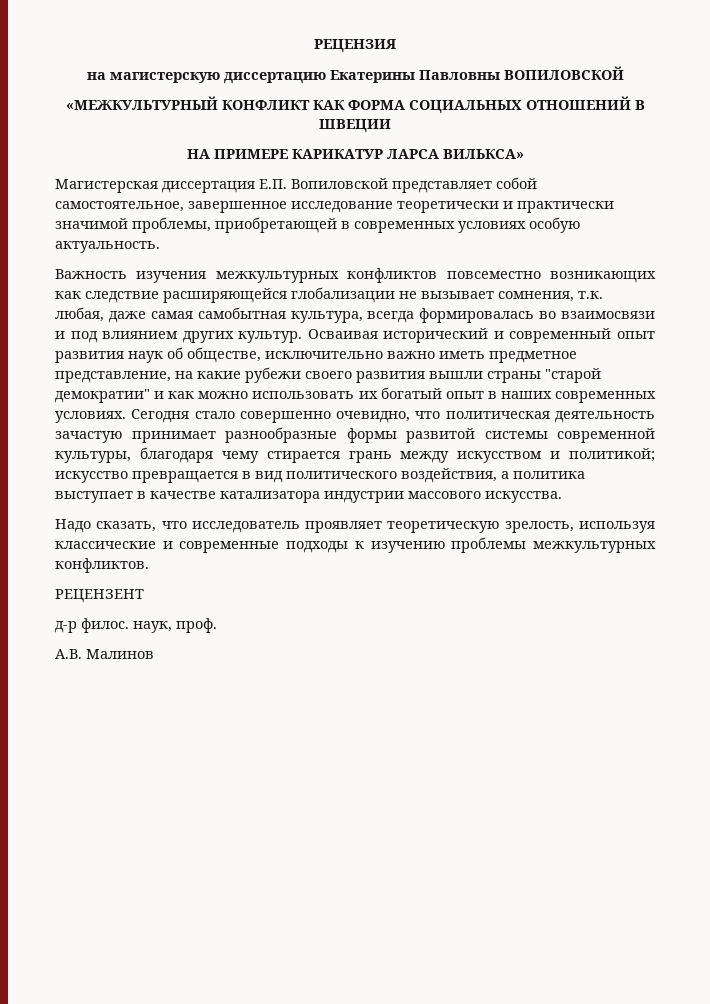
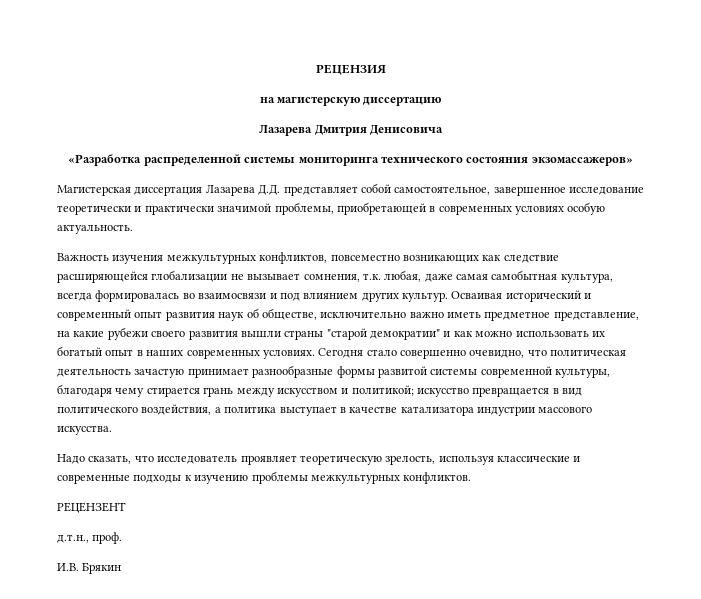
- на магистерскую диссертацию Екатерины Павловны ВОПИЛОВСКОЙ
- «МЕЖКУЛЬТУРНЫЙ КОНФЛИКТ КАК ФОРМА СОЦИАЛЬНЫХ ОТНОШЕНИЙ В ШВЕЦИИ
- НА ПРИМЕРЕ КАРИКАТУР ЛАРСА ВИЛЬКСА»
+ на магистерскую диссертацию
+ Лазарева Дмитрия Денисовича
+ «Разработка распределенной системы мониторинга технического состояния экзомассажеров»
- Магистерская диссертация Е.П. Вопиловской представляет собой самостоятельное, завершенное исследование теоретически и практически значимой проблемы, приобретающей в современных условиях особую актуальность.
+ Магистерская диссертация Лазарева Д.Д. представляет собой самостоятельное, завершенное исследование теоретически и практически значимой проблемы, приобретающей в современных условиях особую актуальность.
- Важность изучения межкультурных конфликтов повсеместно возникающих как следствие расширяющейся глобализации не вызывает сомнения, т.к. любая, даже самая самобытная культура, всегда формировалась во взаимосвязи и под влиянием других культур.
+ Важность изучения межкультурных конфликтов, повсеместно возникающих как следствие расширяющейся глобализации не вызывает сомнения, т.к. любая, даже самая самобытная культура, всегда формировалась во взаимосвязи и под влиянием других культур.
- д-р филос. наук, проф.
+ д.т.н., проф.
- А.В. Малинов
+ И.В. Брякин

